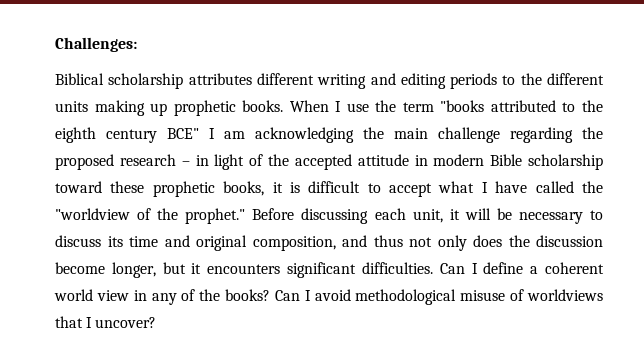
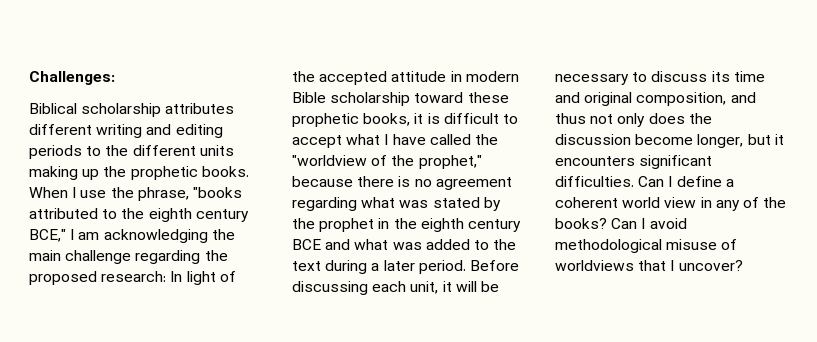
- Biblical scholarship attributes different writing and editing periods to the different units making up prophetic books.
+ Biblical scholarship attributes different writing and editing periods to the different units making up the prophetic books.
- When I use the term "books attributed to the eighth century BCE" I am acknowledging the main challenge regarding the proposed research – in light of the accepted attitude in modern Bible scholarship toward these prophetic books, it is difficult to accept what I have called the "worldview of the prophet."
+ When I use the phrase, "books attributed to the eighth century BCE," I am acknowledging the main challenge regarding the proposed research: In light of the accepted attitude in modern Bible scholarship toward these prophetic books, it is difficult to accept what I have called the "worldview of the prophet," because there is no agreement regarding what was stated by the prophet in the eighth century BCE and what was added to the text during a later period.

